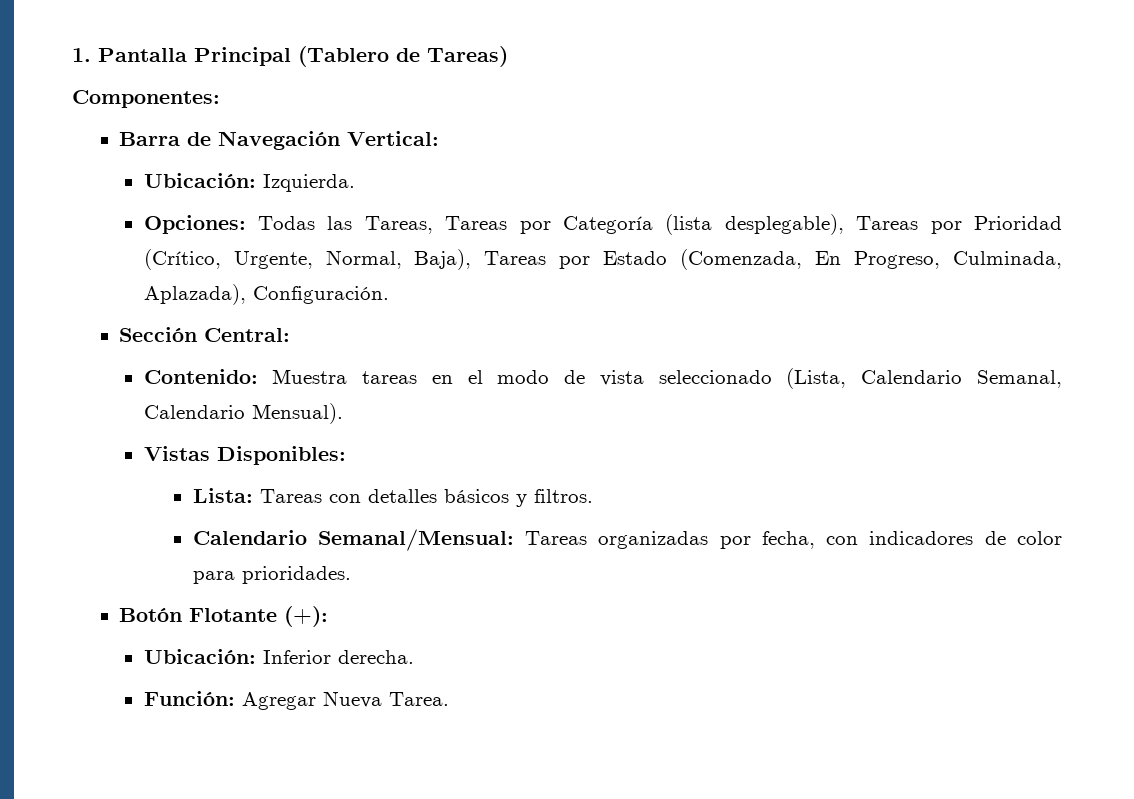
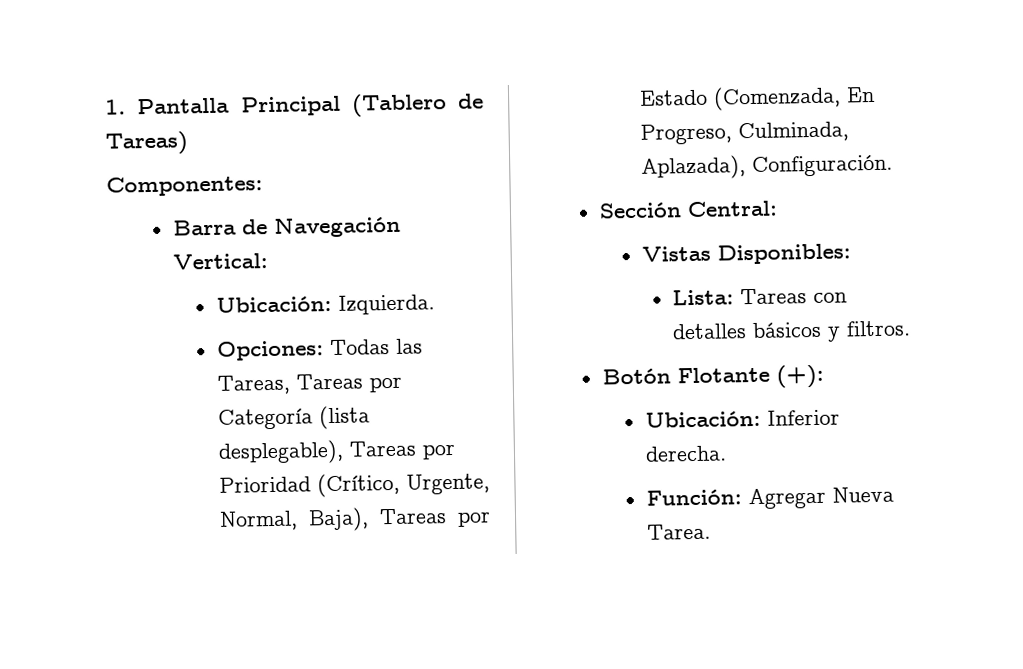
- Contenido: Muestra tareas en el modo de vista seleccionado (Lista, Calendario Semanal, Calendario Mensual).
- Calendario Semanal/Mensual: Tareas organizadas por fecha, con indicadores de color para prioridades.

